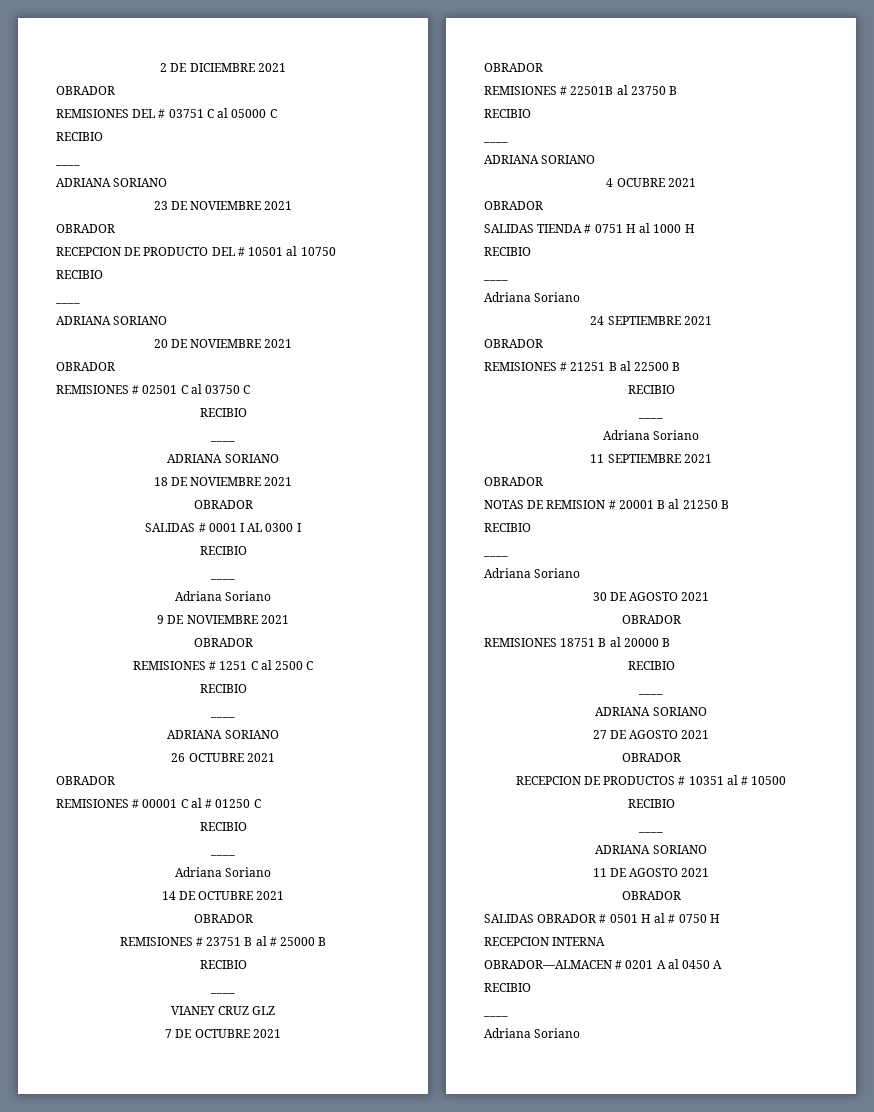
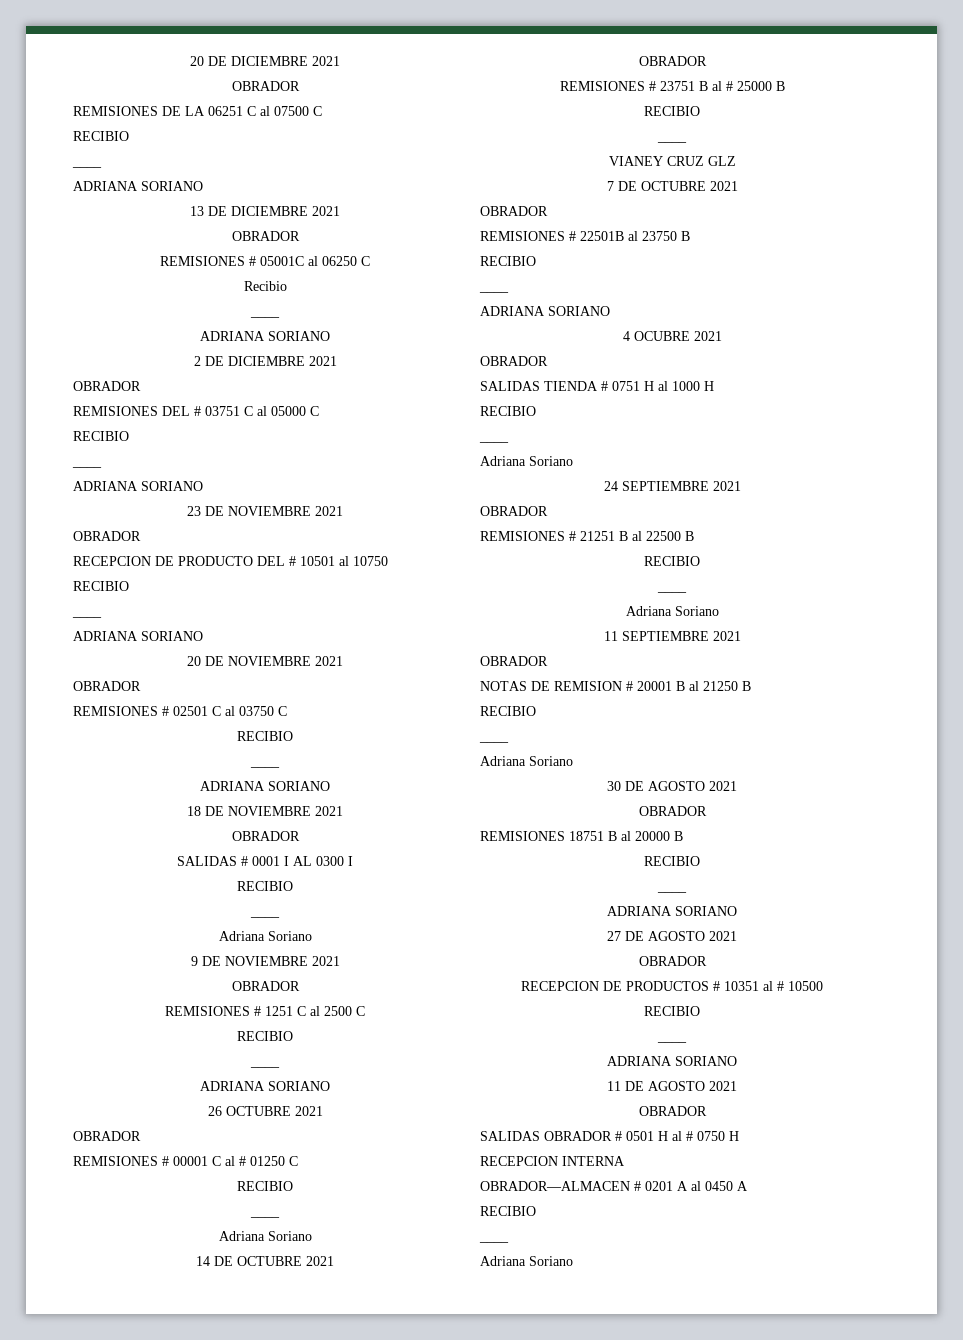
+ 20 DE DICIEMBRE 2021
+ OBRADOR
+ REMISIONES DE LA 06251 C al 07500 C
+ RECIBIO
+ ____
+ ADRIANA SORIANO
+ 13 DE DICIEMBRE 2021
+ OBRADOR
+ REMISIONES # 05001C al 06250 C
+ Recibio
+ ____
+ ADRIANA SORIANO

